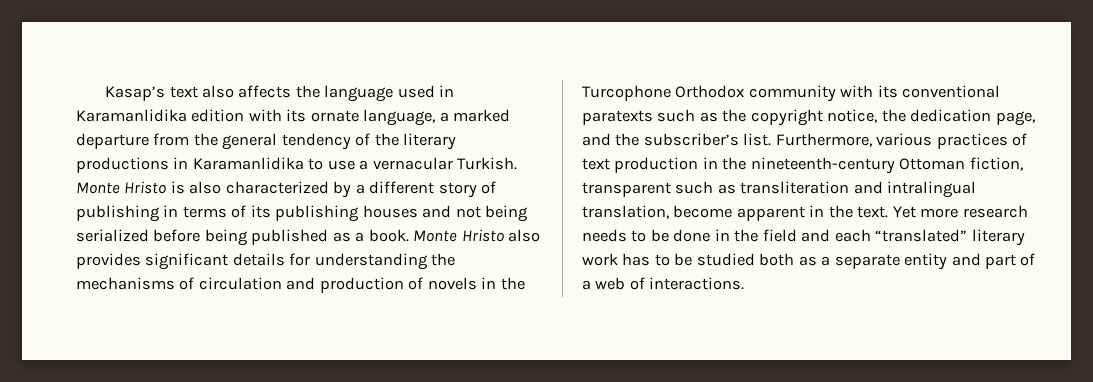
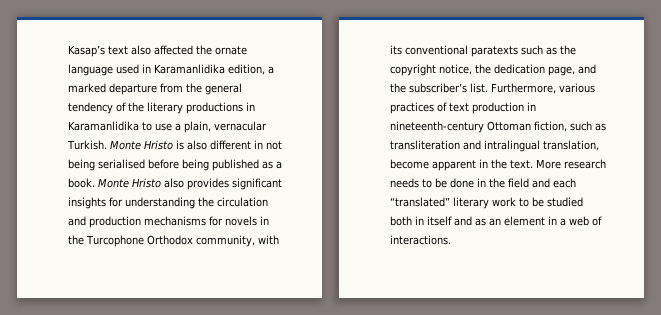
- Kasap’s text also affects the language used in Karamanlidika edition with its ornate language, a marked departure from the general tendency of the literary productions in Karamanlidika to use a vernacular Turkish.
+ Kasap’s text also affected the ornate language used in Karamanlidika edition, a marked departure from the general tendency of the literary productions in Karamanlidika to use a plain, vernacular Turkish.
- Monte Hristo is also characterized by a different story of publishing in terms of its publishing houses and not being serialized before being published as a book.
+ Monte Hristo is also different in not being serialised before being published as a book.
- Monte Hristo also provides significant details for understanding the mechanisms of circulation and production of novels in the Turcophone Orthodox community with its conventional paratexts such as the copyright notice, the dedication page, and the subscriber’s list.
+ Monte Hristo also provides significant insights for understanding the circulation and production mechanisms for novels in the Turcophone Orthodox community, with its conventional paratexts such as the copyright notice, the dedication page, and the subscriber’s list.
- Furthermore, various practices of text production in the nineteenth-century Ottoman fiction, transparent such as transliteration and intralingual translation, become apparent in the text.
+ Furthermore, various practices of text production in nineteenth-century Ottoman fiction, such as transliteration and intralingual translation, become apparent in the text.
- Yet more research needs to be done in the field and each “translated” literary work has to be studied both as a separate entity and part of a web of interactions.
+ More research needs to be done in the field and each “translated” literary work to be studied both in itself and as an element in a web of interactions.

